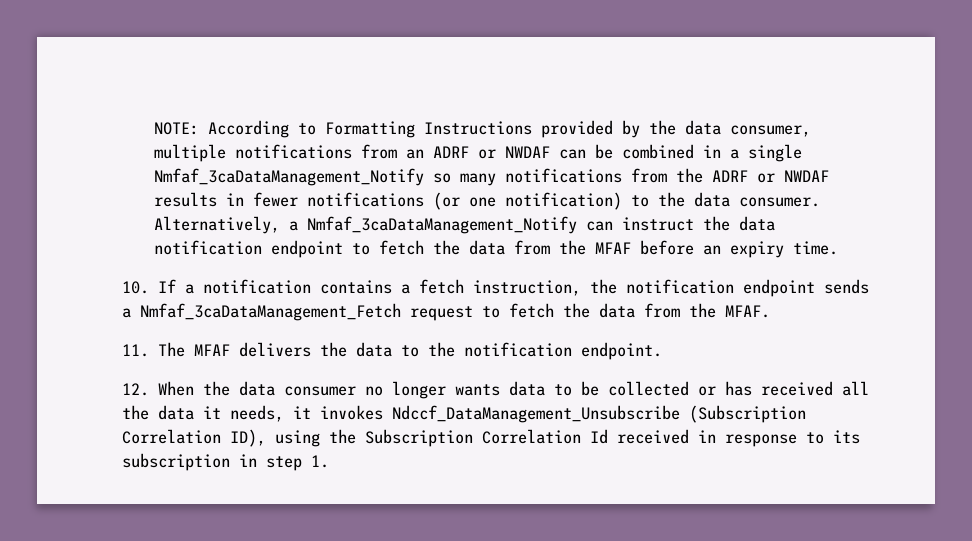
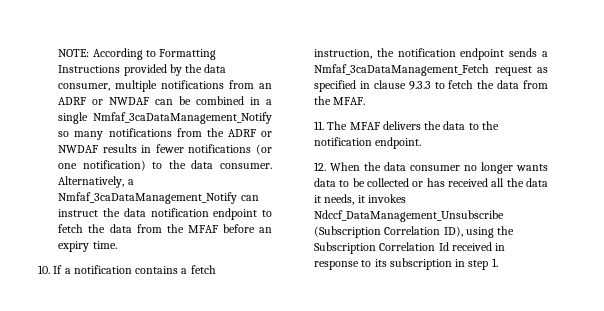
- 10. If a notification contains a fetch instruction, the notification endpoint sends a Nmfaf_3caDataManagement_Fetch request to fetch the data from the MFAF.
+ 10. If a notification contains a fetch instruction, the notification endpoint sends a Nmfaf_3caDataManagement_Fetch request as specified in clause 9.3.3 to fetch the data from the MFAF.

